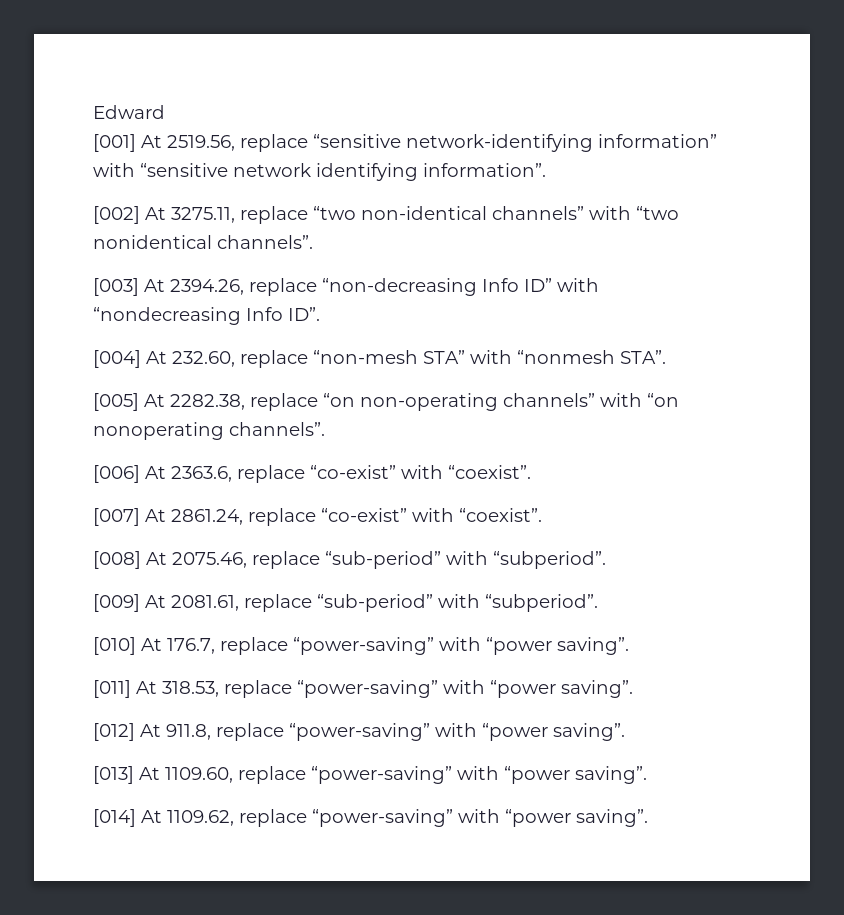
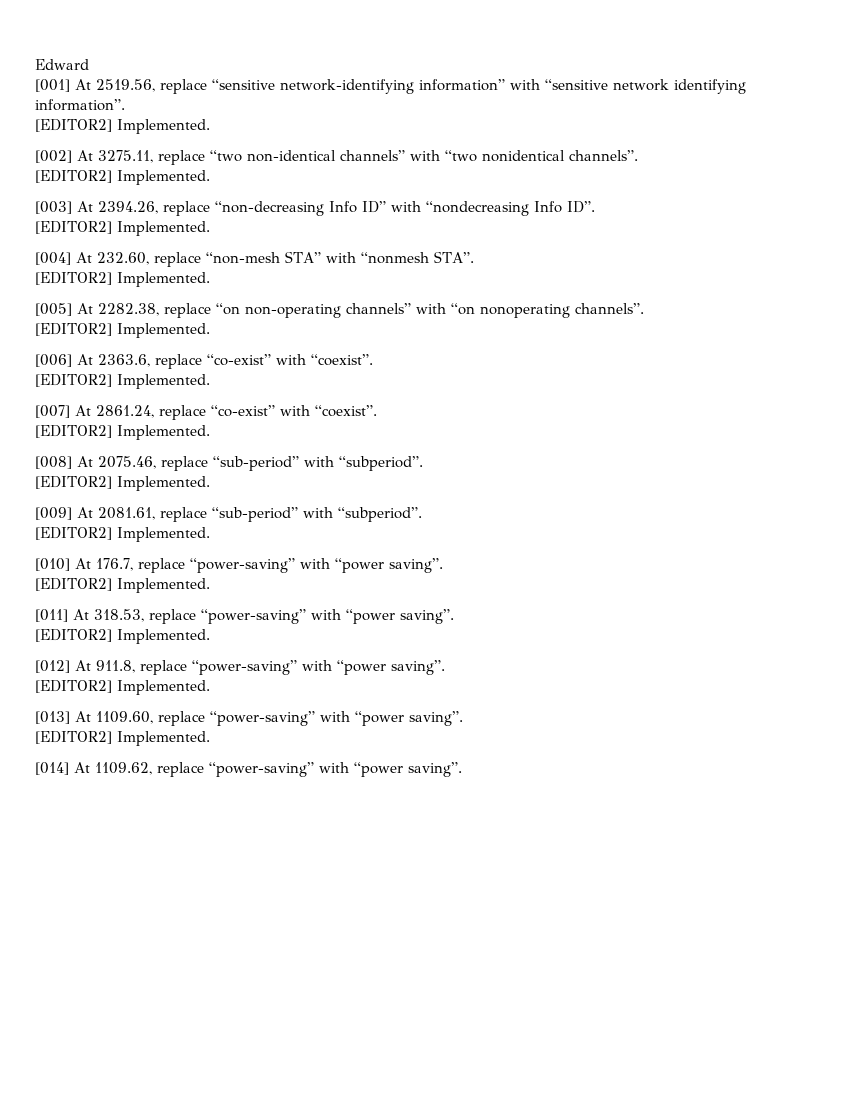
  [001] At 2519.56, replace “sensitive network-identifying information” with “sensitive network identifying information”.
+ [EDITOR2] Implemented.
  [002] At 3275.11, replace “two non-identical channels” with “two nonidentical channels”.
+ [EDITOR2] Implemented.
  [003] At 2394.26, replace “non-decreasing Info ID” with “nondecreasing Info ID”.
+ [EDITOR2] Implemented.
  [004] At 232.60, replace “non-mesh STA” with “nonmesh STA”.
+ [EDITOR2] Implemented.
  [005] At 2282.38, replace “on non-operating channels” with “on nonoperating channels”.
+ [EDITOR2] Implemented.
  [006] At 2363.6, replace “co-exist” with “coexist”.
+ [EDITOR2] Implemented.
  [007] At 2861.24, replace “co-exist” with “coexist”.
+ [EDITOR2] Implemented.
  [008] At 2075.46, replace “sub-period” with “subperiod”.
+ [EDITOR2] Implemented.
  [009] At 2081.61, replace “sub-period” with “subperiod”.
+ [EDITOR2] Implemented.
  [010] At 176.7, replace “power-saving” with “power saving”.
+ [EDITOR2] Implemented.
  [011] At 318.53, replace “power-saving” with “power saving”.
+ [EDITOR2] Implemented.
  [012] At 911.8, replace “power-saving” with “power saving”.
+ [EDITOR2] Implemented.
  [013] At 1109.60, replace “power-saving” with “power saving”.
+ [EDITOR2] Implemented.

